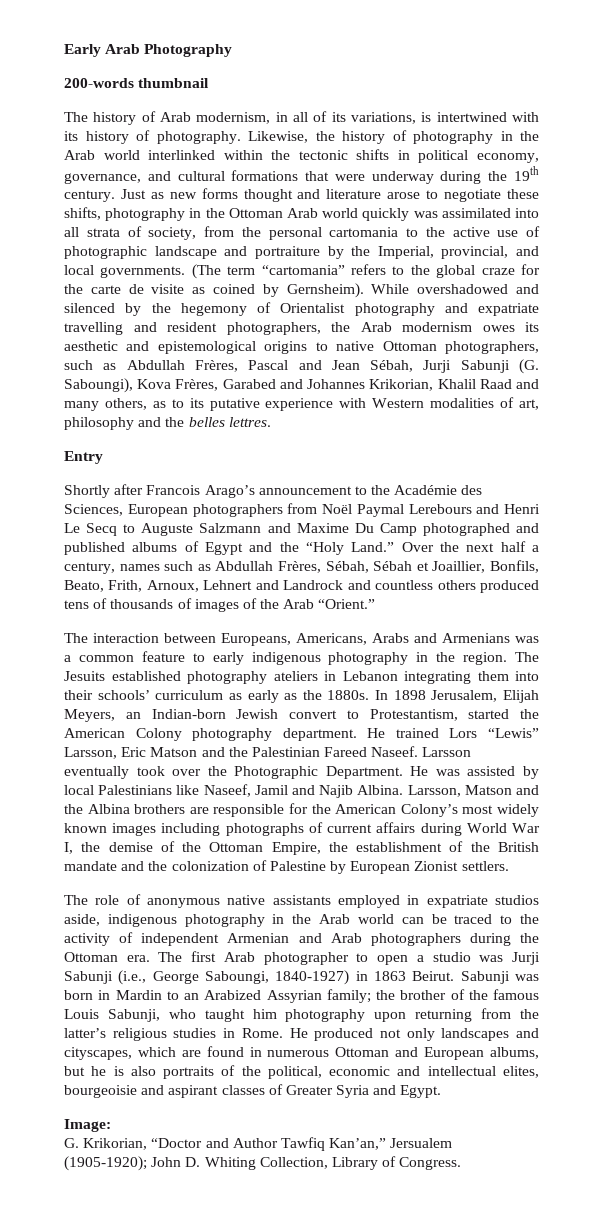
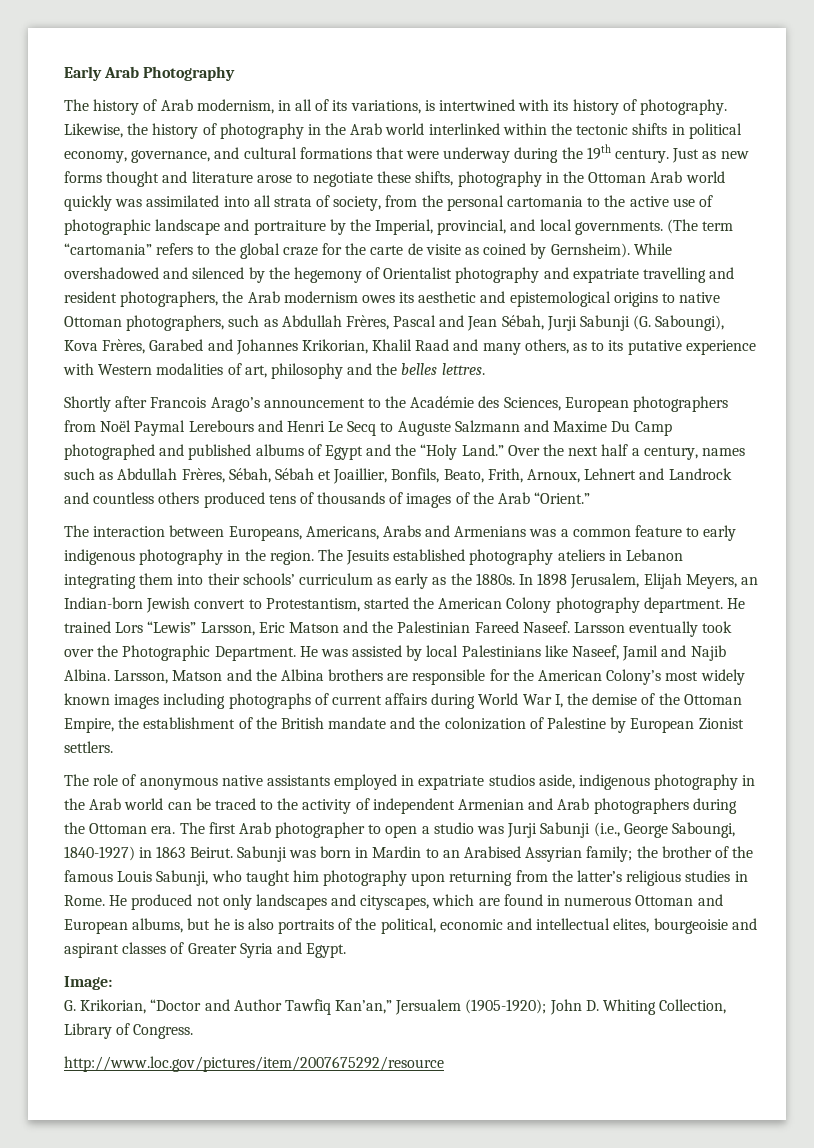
- 200-words thumbnail
- Entry
- Sabunji was born in Mardin to an Arabized Assyrian family; the brother of the famous Louis Sabunji, who taught him photography upon returning from the latter’s religious studies in Rome.
+ Sabunji was born in Mardin to an Arabised Assyrian family; the brother of the famous Louis Sabunji, who taught him photography upon returning from the latter’s religious studies in Rome.
+ http://www.loc.gov/pictures/item/2007675292/resource

